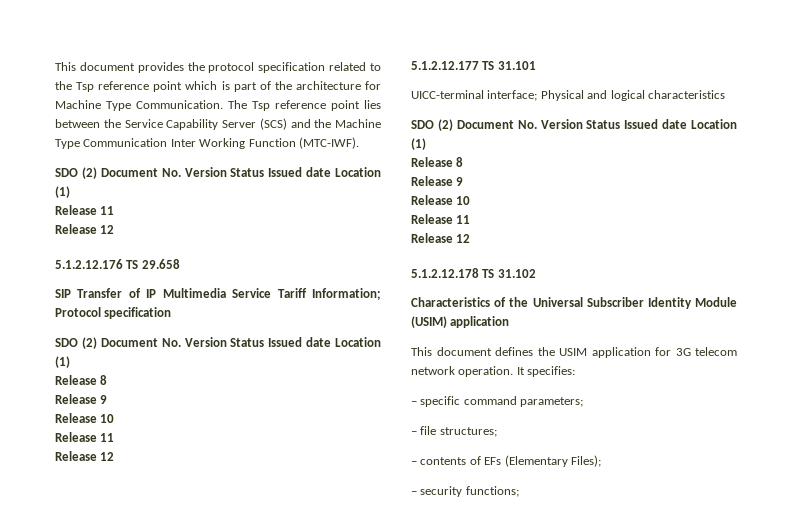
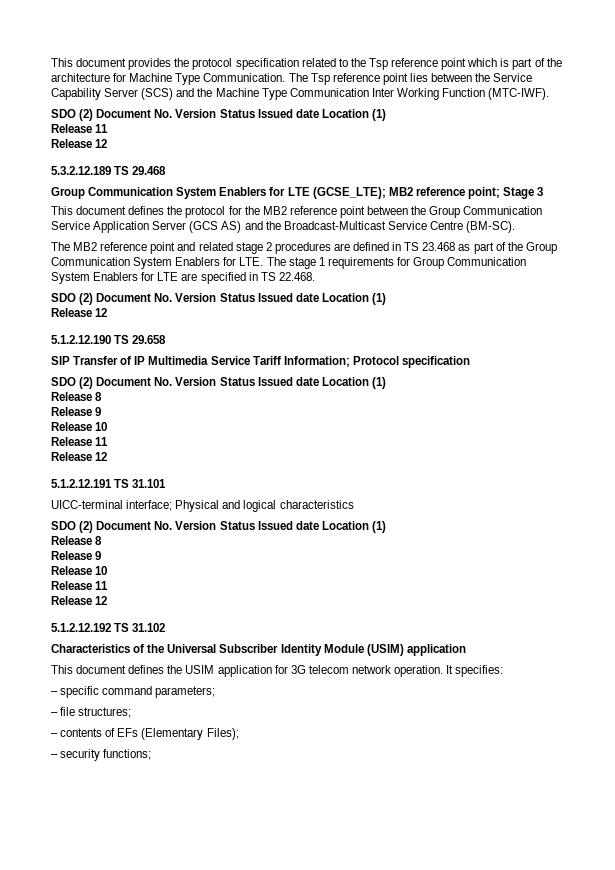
- 5.1.2.12.176 TS 29.658
+ 5.3.2.12.189 TS 29.468
+ Group Communication System Enablers for LTE (GCSE_LTE); MB2 reference point; Stage 3
+ This document defines the protocol for the MB2 reference point between the Group Communication Service Application Server (GCS AS) and the Broadcast-Multicast Service Centre (BM-SC).
+ The MB2 reference point and related stage 2 procedures are defined in TS 23.468 as part of the Group Communication System Enablers for LTE. The stage 1 requirements for Group Communication System Enablers for LTE are specified in TS 22.468.
+ SDO (2) Document No. Version Status Issued date Location (1)
+ Release 12
+ 5.1.2.12.190 TS 29.658
- 5.1.2.12.177 TS 31.101
+ 5.1.2.12.191 TS 31.101
- 5.1.2.12.178 TS 31.102
+ 5.1.2.12.192 TS 31.102

